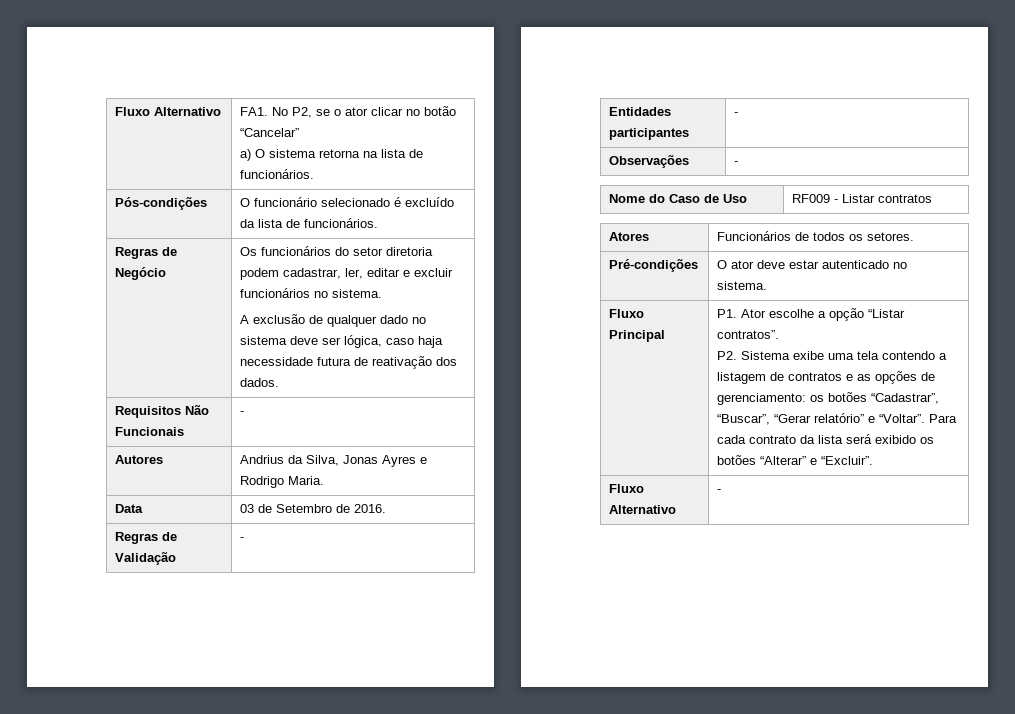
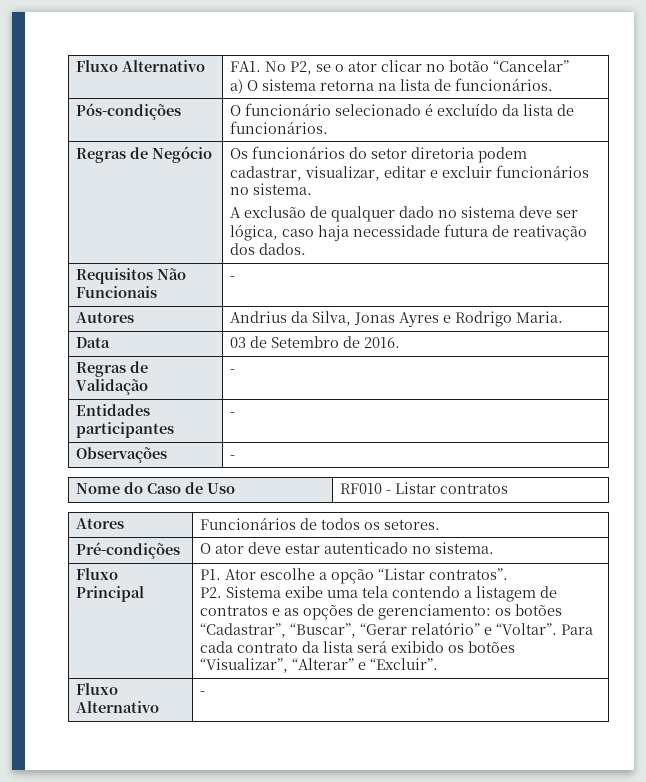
- Regras de Negócio | Os funcionários do setor diretoria podem cadastrar, ler, editar e excluir funcionários no sistema.
+ Regras de Negócio | Os funcionários do setor diretoria podem cadastrar, visualizar, editar e excluir funcionários no sistema.
- Nome do Caso de Uso | RF009 - Listar contratos
+ Nome do Caso de Uso | RF010 - Listar contratos
- Para cada contrato da lista será exibido os botões “Alterar” e “Excluir”.
+ Para cada contrato da lista será exibido os botões “Visualizar”, “Alterar” e “Excluir”.

